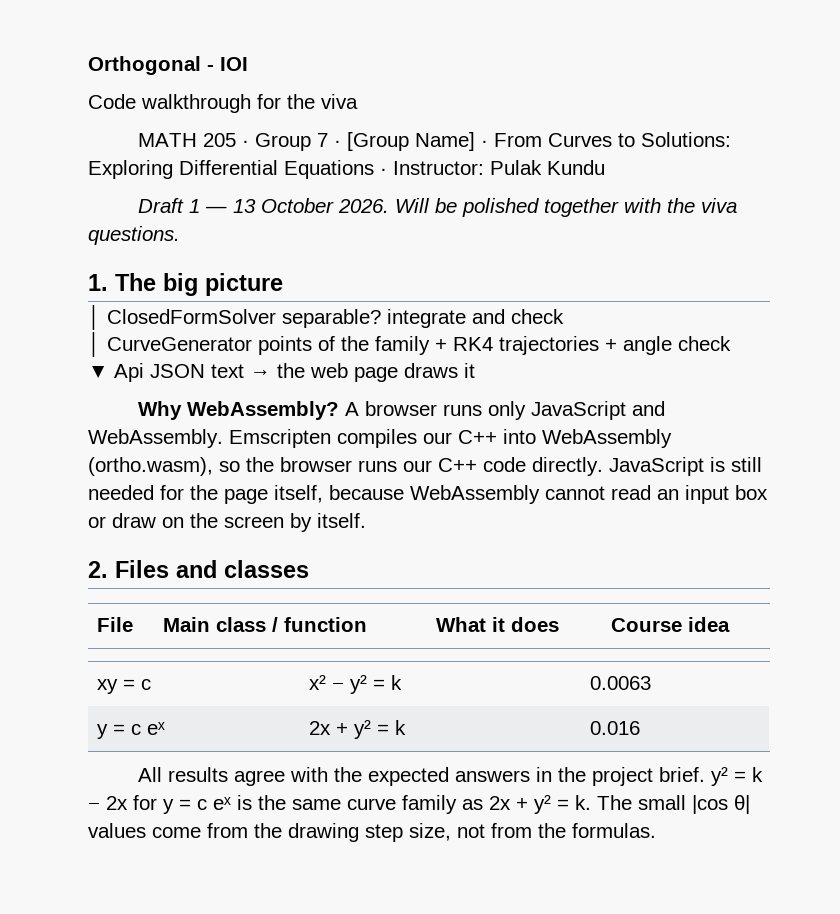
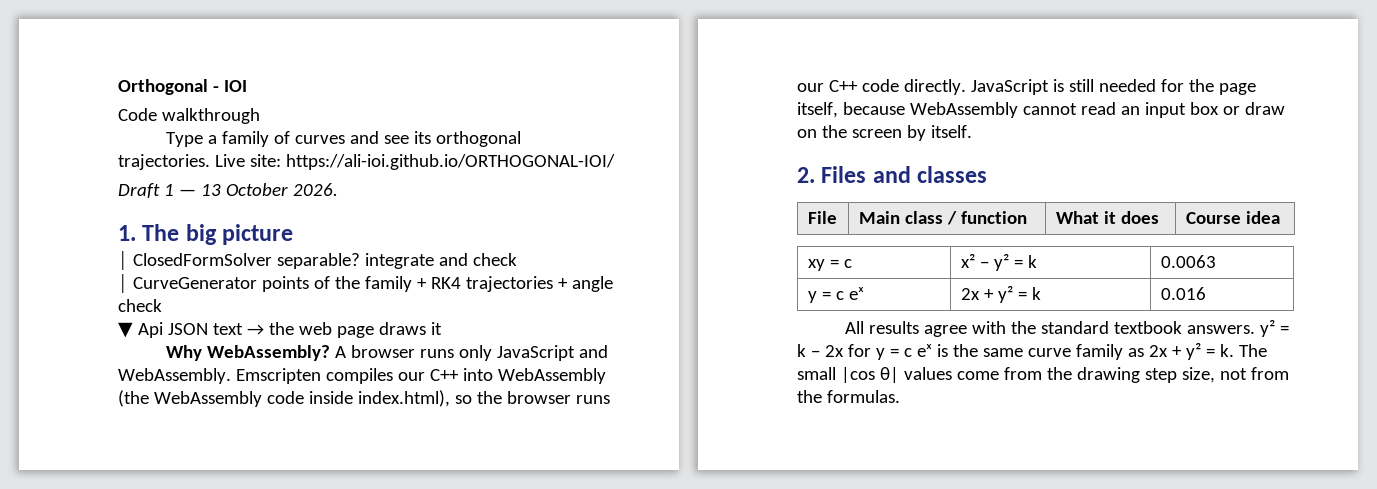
- Code walkthrough for the viva
- MATH 205 · Group 7 · [Group Name] · From Curves to Solutions: Exploring Differential Equations · Instructor: Pulak Kundu
+ Code walkthrough
+ Type a family of curves and see its orthogonal trajectories. Live site: https://ali-ioi.github.io/ORTHOGONAL-IOI/
- Will be polished together with the viva questions.
- Emscripten compiles our C++ into WebAssembly (ortho.wasm), so the browser runs our C++ code directly.
+ Emscripten compiles our C++ into WebAssembly (the WebAssembly code inside index.html), so the browser runs our C++ code directly.
- All results agree with the expected answers in the project brief. y² = k − 2x for y = c eˣ is the same curve family as 2x + y² = k.
+ All results agree with the standard textbook answers. y² = k − 2x for y = c eˣ is the same curve family as 2x + y² = k.

